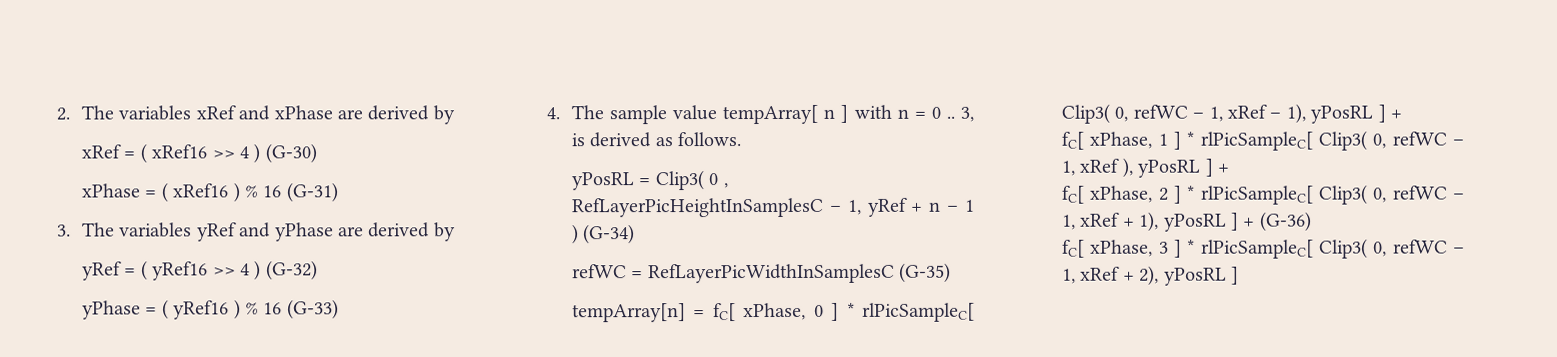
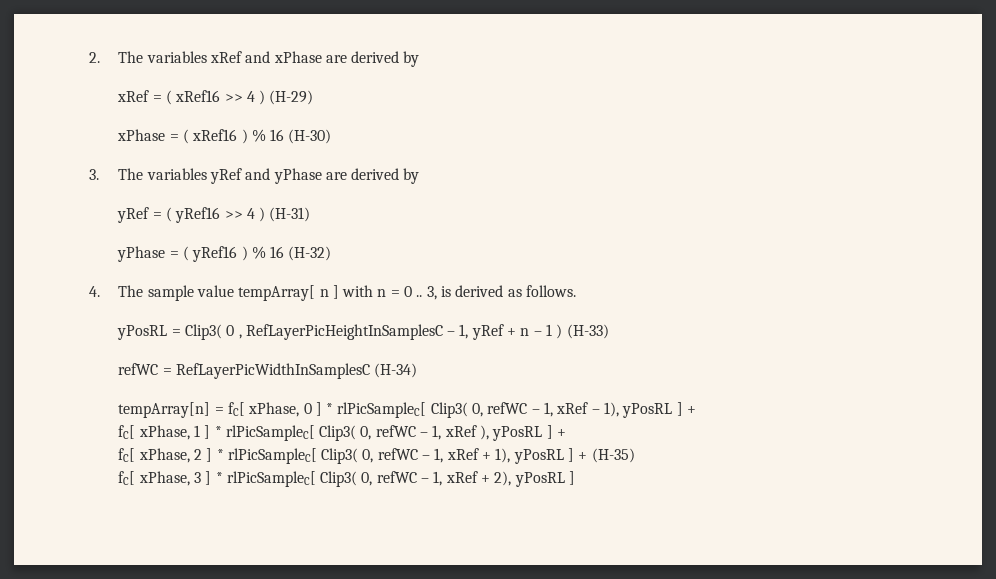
- xRef = ( xRef16 >> 4 ) (G-30)
+ xRef = ( xRef16 >> 4 ) (H-29)
- xPhase = ( xRef16 ) % 16 (G-31)
+ xPhase = ( xRef16 ) % 16 (H-30)
- yRef = ( yRef16 >> 4 ) (G-32)
+ yRef = ( yRef16 >> 4 ) (H-31)
- yPhase = ( yRef16 ) % 16 (G-33)
+ yPhase = ( yRef16 ) % 16 (H-32)
- yPosRL = Clip3( 0 , RefLayerPicHeightInSamplesC – 1, yRef + n – 1 ) (G-34)
+ yPosRL = Clip3( 0 , RefLayerPicHeightInSamplesC – 1, yRef + n – 1 ) (H-33)
- refWC = RefLayerPicWidthInSamplesC (G-35)
+ refWC = RefLayerPicWidthInSamplesC (H-34)
- fC[ xPhase, 2 ] * rlPicSampleC[ Clip3( 0, refWC – 1, xRef + 1), yPosRL ] + (G-36)
+ fC[ xPhase, 2 ] * rlPicSampleC[ Clip3( 0, refWC – 1, xRef + 1), yPosRL ] + (H-35)

